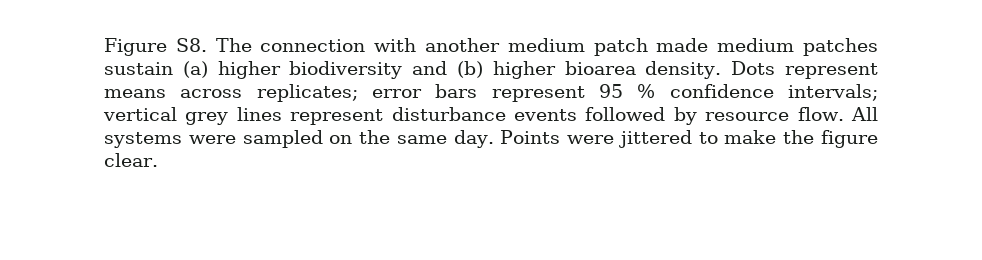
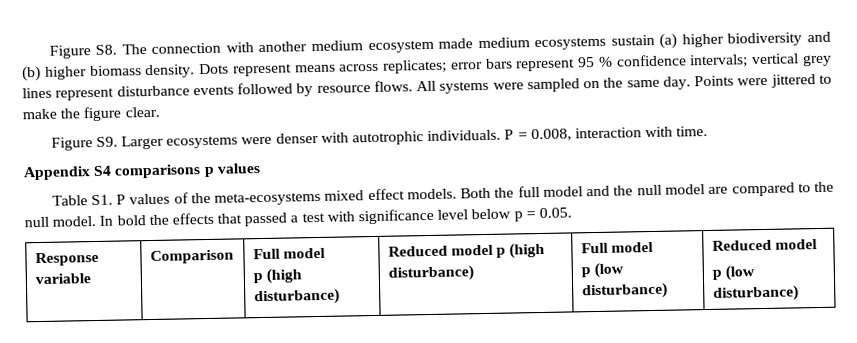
- Figure S8. The connection with another medium patch made medium patches sustain (a) higher biodiversity and (b) higher bioarea density.
+ Figure S8. The connection with another medium ecosystem made medium ecosystems sustain (a) higher biodiversity and (b) higher biomass density.
- Dots represent means across replicates; error bars represent 95 % confidence intervals; vertical grey lines represent disturbance events followed by resource flow.
+ Dots represent means across replicates; error bars represent 95 % confidence intervals; vertical grey lines represent disturbance events followed by resource flows.
+ Figure S9. Larger ecosystems were denser with autotrophic individuals. P = 0.008, interaction with time.
+ Appendix S4 comparisons p values
+ Table S1. P values of the meta-ecosystems mixed effect models. Both the full model and the null model are compared to the null model. In bold the effects that passed a test with significance level below p = 0.05.
+ Response variable | Comparison | Full model
+ p (high disturbance) | Reduced model p (high disturbance) | Full model
+ p (low disturbance) | Reduced model
+ p (low disturbance)

